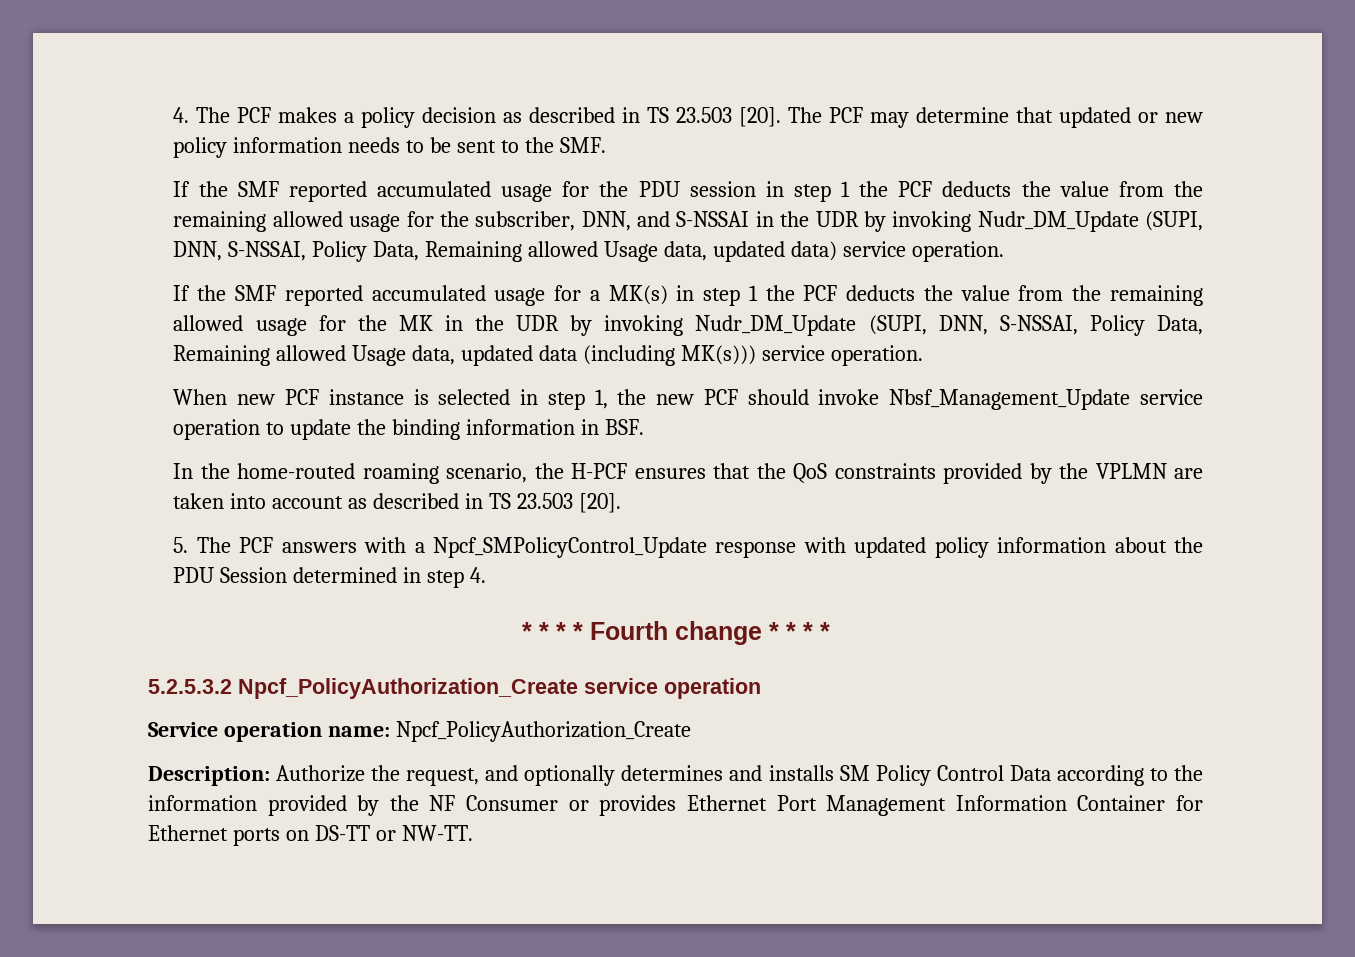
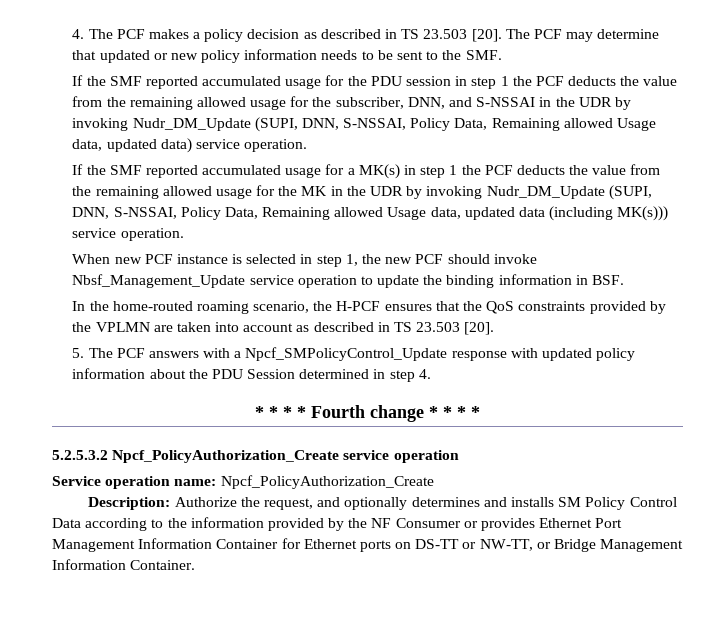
- Description: Authorize the request, and optionally determines and installs SM Policy Control Data according to the information provided by the NF Consumer or provides Ethernet Port Management Information Container for Ethernet ports on DS-TT or NW-TT.
+ Description: Authorize the request, and optionally determines and installs SM Policy Control Data according to the information provided by the NF Consumer or provides Ethernet Port Management Information Container for Ethernet ports on DS-TT or NW-TT, or Bridge Management Information Container.

